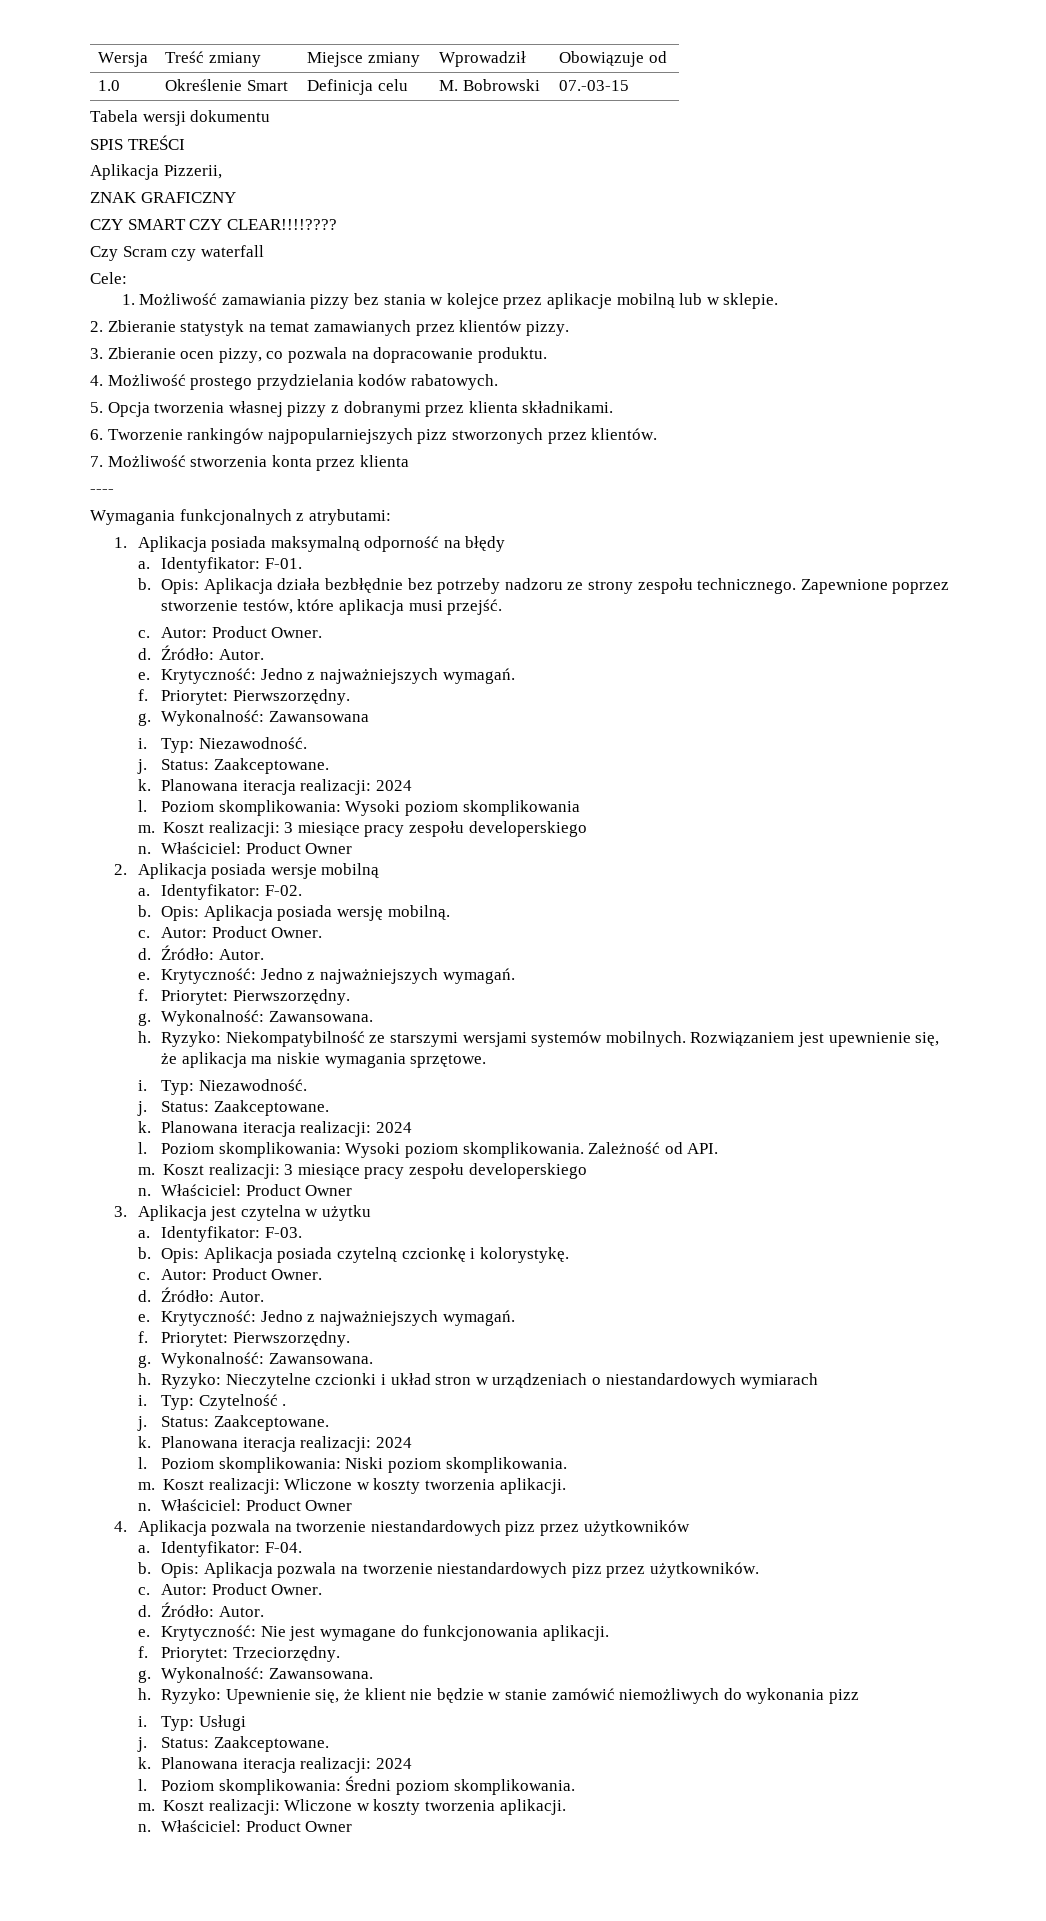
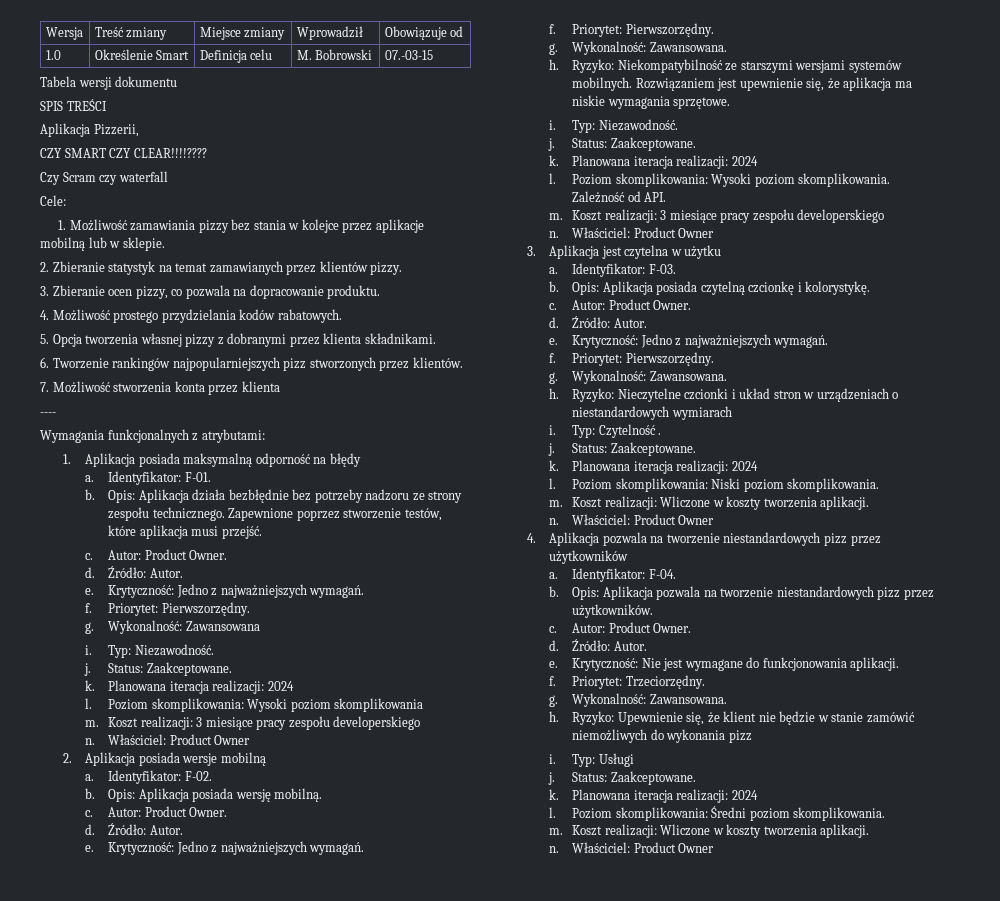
- ZNAK GRAFICZNY

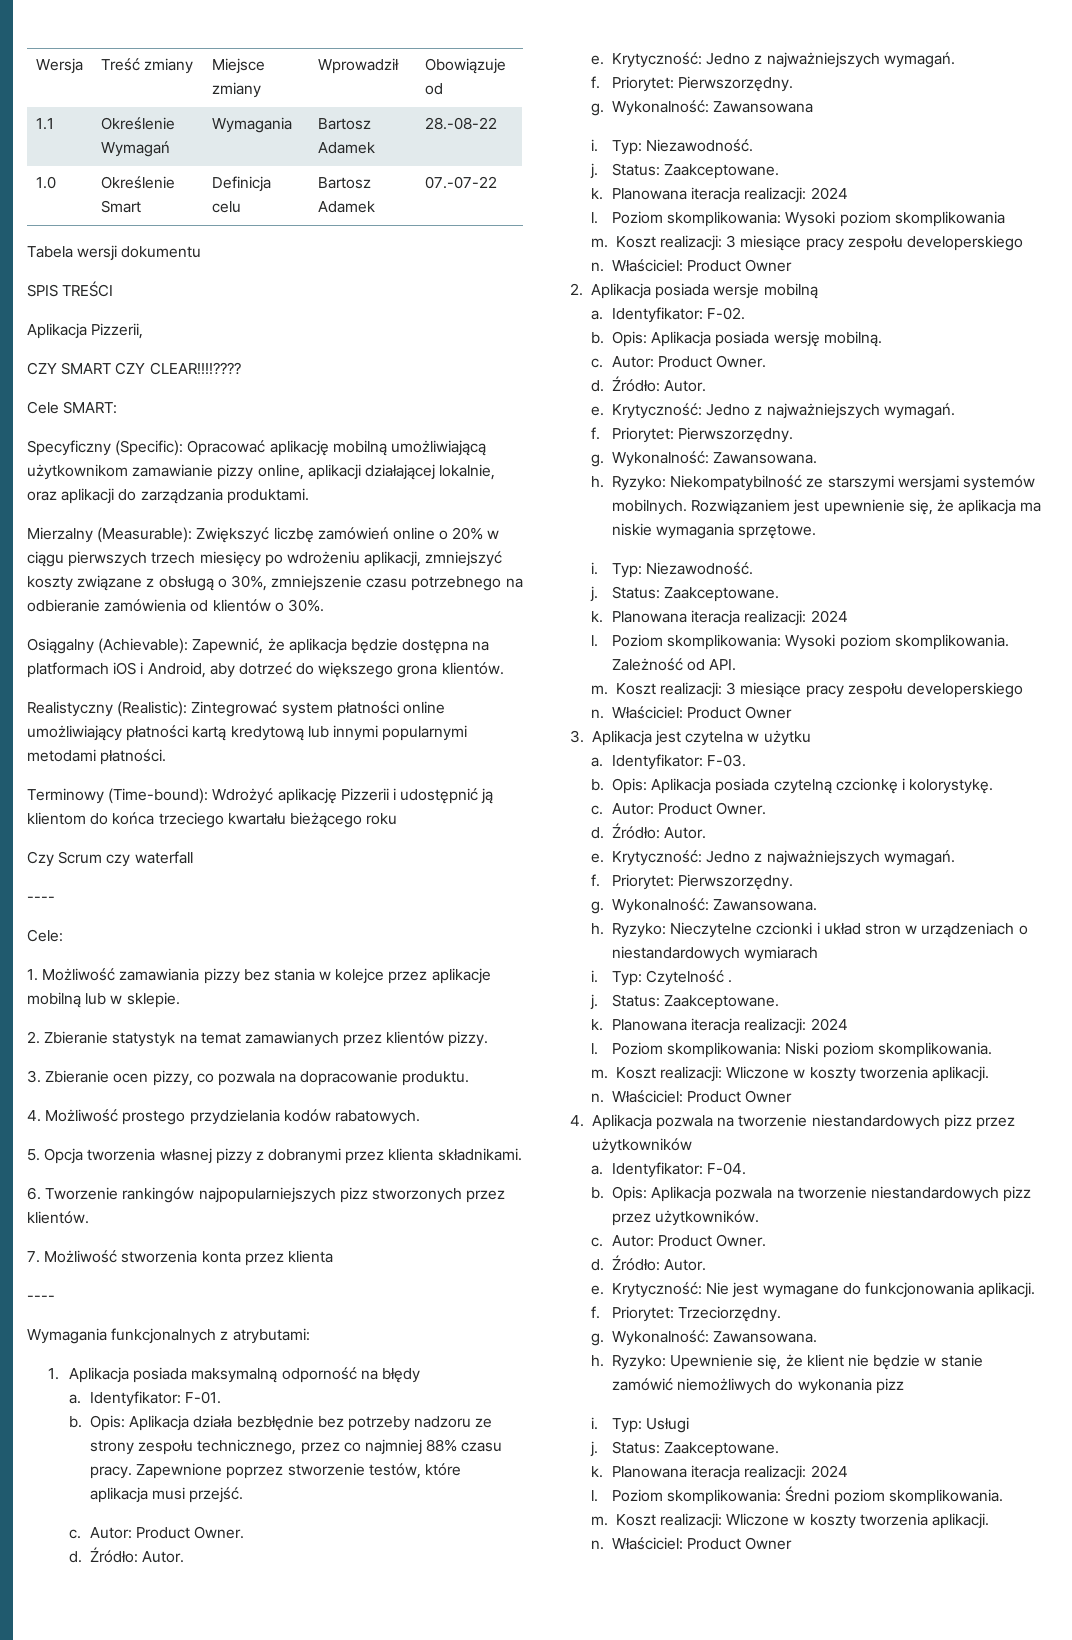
+ 1.1 | Określenie Wymagań | Wymagania | Bartosz Adamek | 28.-08-22
- 1.0 | Określenie Smart | Definicja celu | M. Bobrowski | 07.-03-15
+ 1.0 | Określenie Smart | Definicja celu | Bartosz Adamek | 07.-07-22
+ Cele SMART:
+ Specyficzny (Specific): Opracować aplikację mobilną umożliwiającą użytkownikom zamawianie pizzy online, aplikacji działającej lokalnie, oraz aplikacji do zarządzania produktami.
+ Mierzalny (Measurable): Zwiększyć liczbę zamówień online o 20% w ciągu pierwszych trzech miesięcy po wdrożeniu aplikacji, zmniejszyć koszty związane z obsługą o 30%, zmniejszenie czasu potrzebnego na odbieranie zamówienia od klientów o 30%.
+ Osiągalny (Achievable): Zapewnić, że aplikacja będzie dostępna na platformach iOS i Android, aby dotrzeć do większego grona klientów.
+ Realistyczny (Realistic): Zintegrować system płatności online umożliwiający płatności kartą kredytową lub innymi popularnymi metodami płatności.
+ Terminowy (Time-bound): Wdrożyć aplikację Pizzerii i udostępnić ją klientom do końca trzeciego kwartału bieżącego roku
- Czy Scram czy waterfall
+ Czy Scrum czy waterfall
+ ----
- Opis: Aplikacja działa bezbłędnie bez potrzeby nadzoru ze strony zespołu technicznego.
+ Opis: Aplikacja działa bezbłędnie bez potrzeby nadzoru ze strony zespołu technicznego, przez co najmniej 88% czasu pracy.

